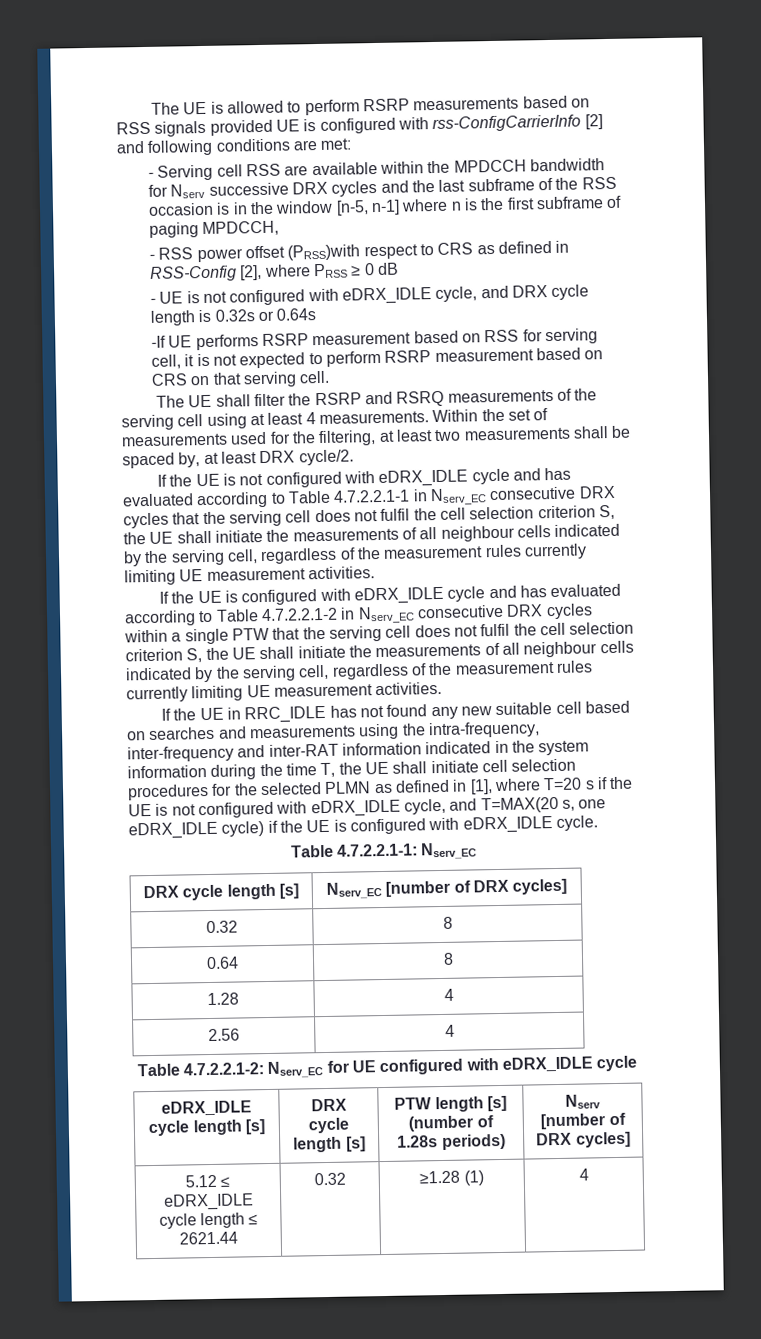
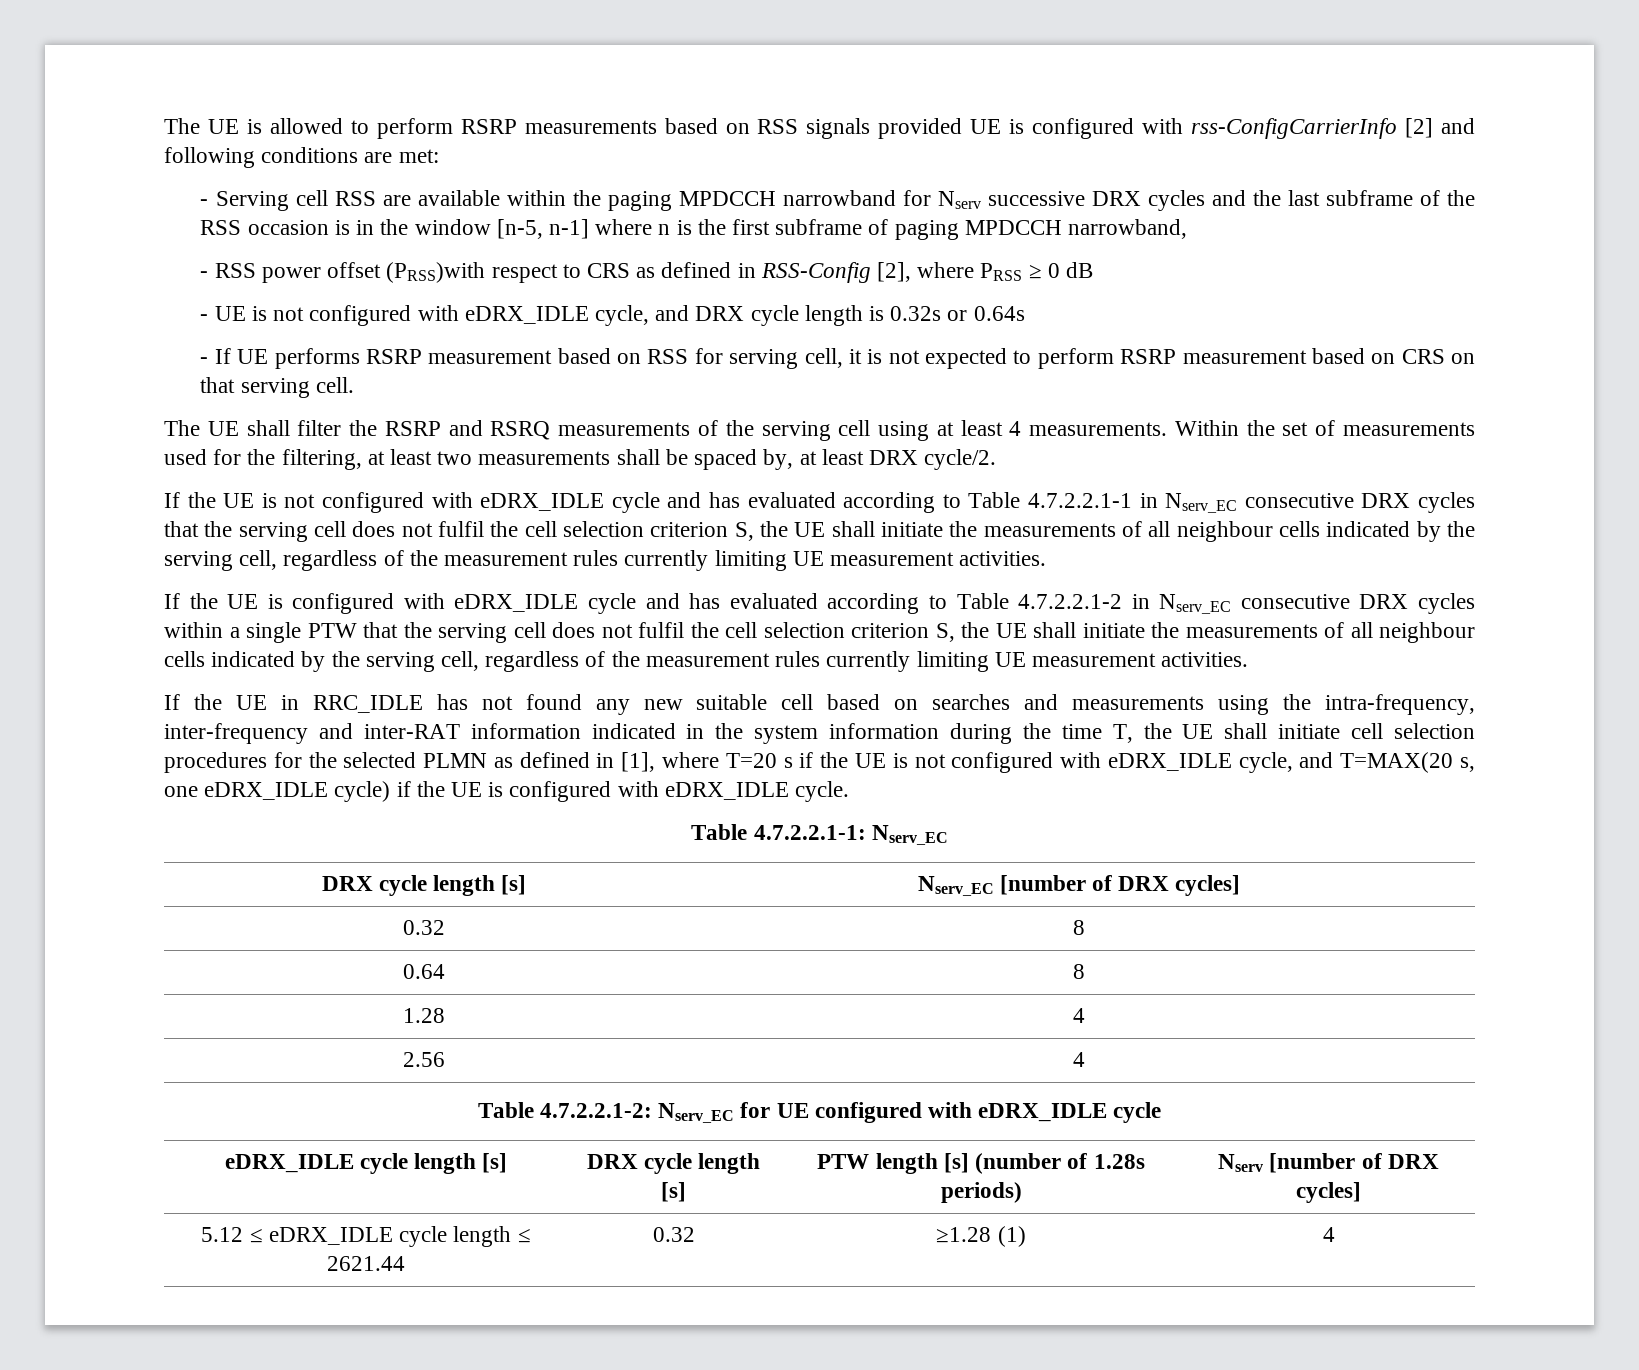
- - Serving cell RSS are available within the MPDCCH bandwidth for Nserv successive DRX cycles and the last subframe of the RSS occasion is in the window [n-5, n-1] where n is the first subframe of paging MPDCCH,
+ - Serving cell RSS are available within the paging MPDCCH narrowband for Nserv successive DRX cycles and the last subframe of the RSS occasion is in the window [n-5, n-1] where n is the first subframe of paging MPDCCH narrowband,
- -If UE performs RSRP measurement based on RSS for serving cell, it is not expected to perform RSRP measurement based on CRS on that serving cell.
+ - If UE performs RSRP measurement based on RSS for serving cell, it is not expected to perform RSRP measurement based on CRS on that serving cell.

